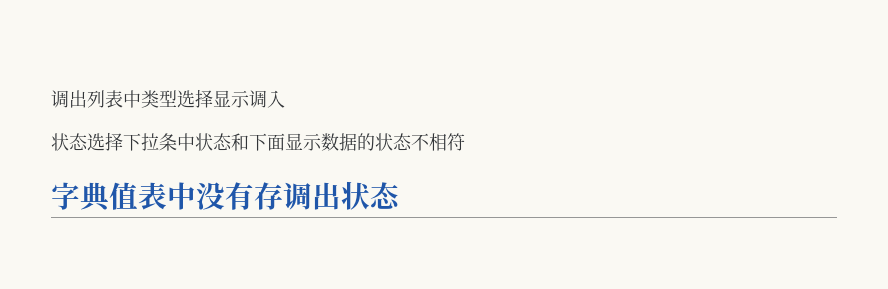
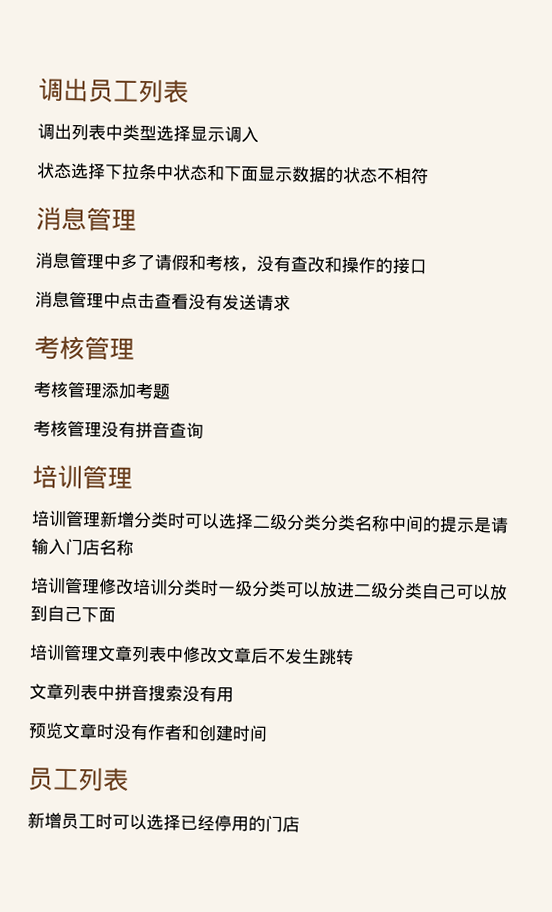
+ 调出员工列表
  状态选择下拉条中状态和下面显示数据的状态不相符
- 字典值表中没有存调出状态
+ 消息管理
+ 消息管理中多了请假和考核，没有查改和操作的接口
+ 消息管理中点击查看没有发送请求
+ 考核管理
+ 考核管理添加考题
+ 考核管理没有拼音查询
+ 培训管理
+ 培训管理新增分类时可以选择二级分类分类名称中间的提示是请输入门店名称
+ 培训管理修改培训分类时一级分类可以放进二级分类自己可以放到自己下面
+ 培训管理文章列表中修改文章后不发生跳转
+ 文章列表中拼音搜索没有用
+ 预览文章时没有作者和创建时间
+ 员工列表
+ 新增员工时可以选择已经停用的门店

